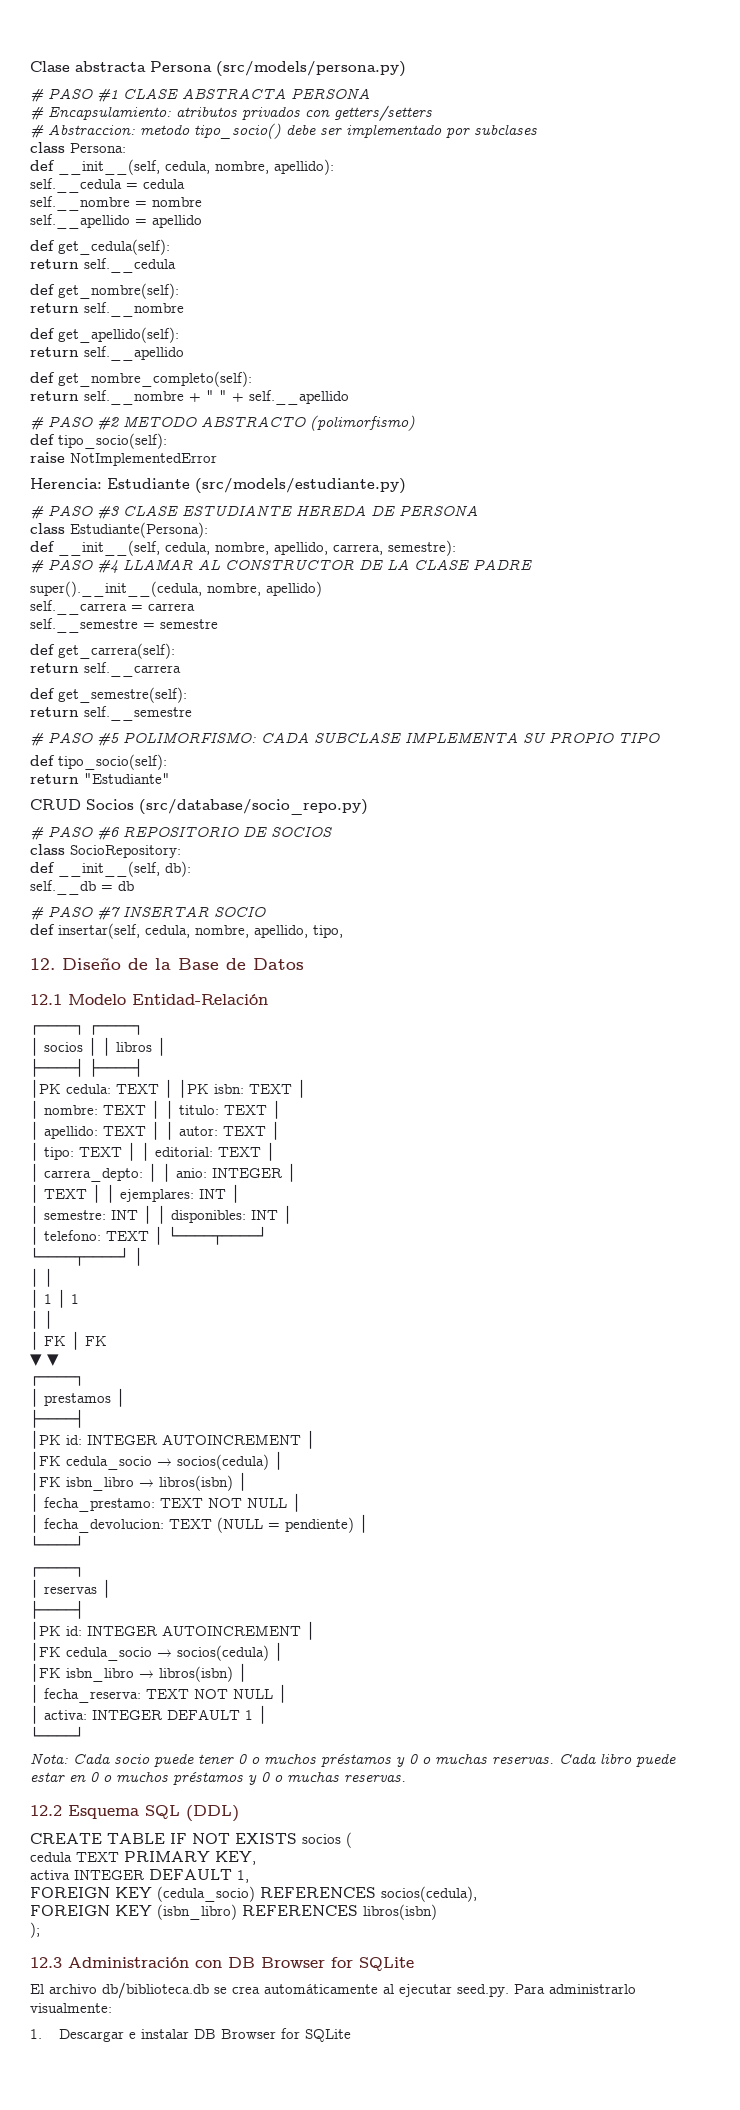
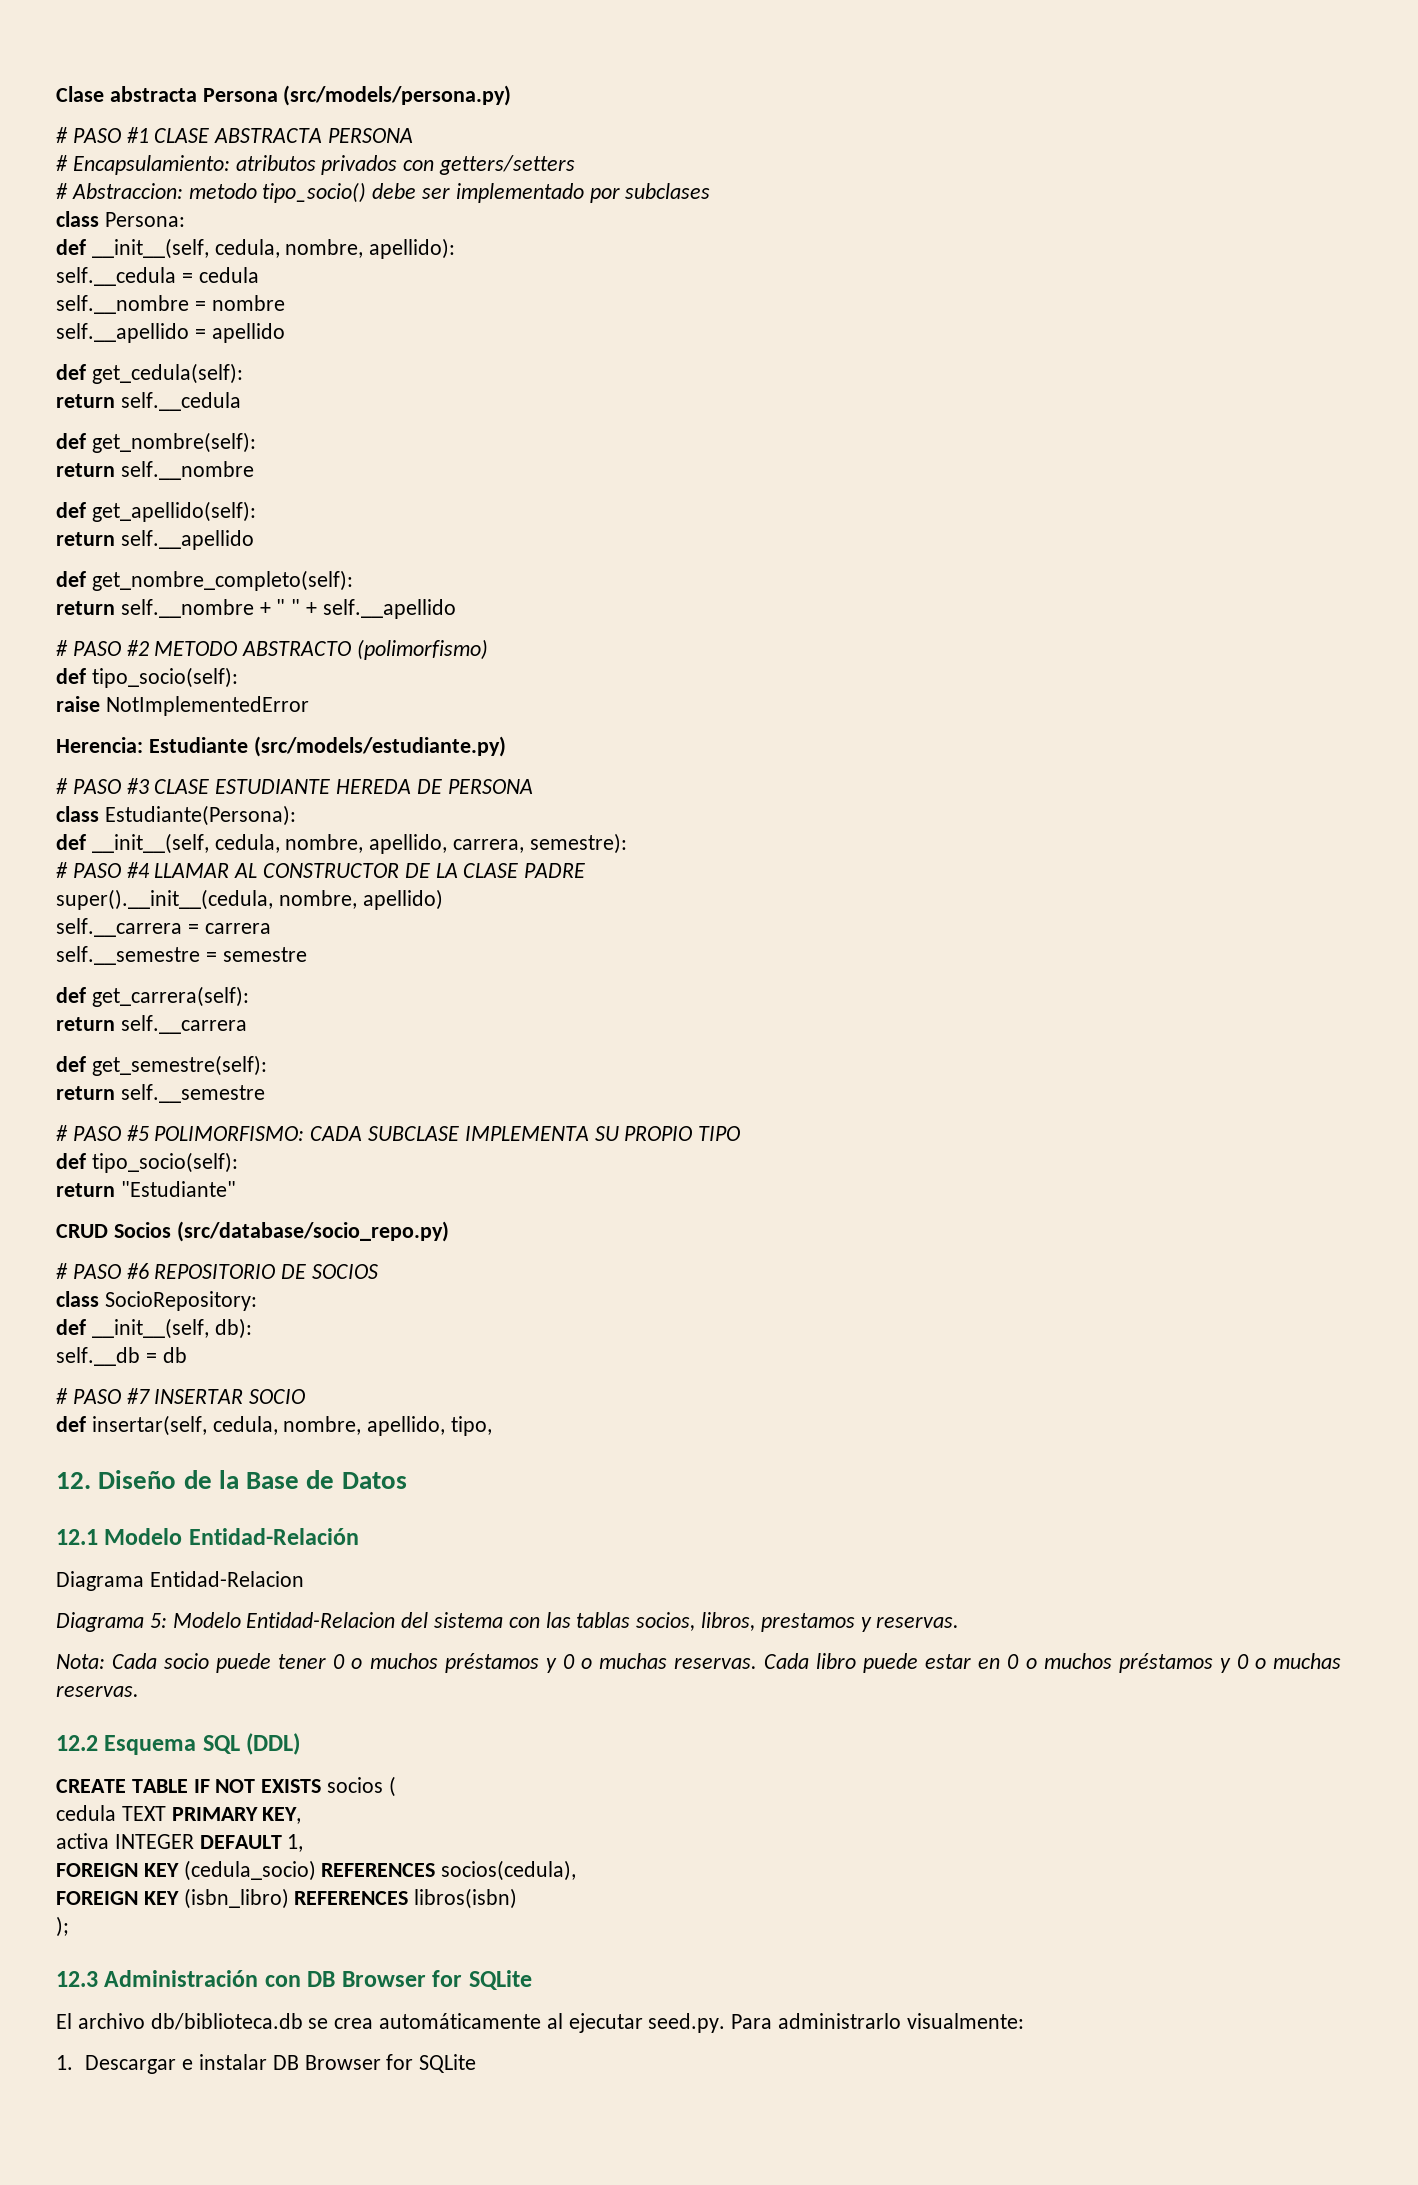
- ┌────┐ ┌────┐
- │ socios │ │ libros │
- ├────┤ ├────┤
- │PK cedula: TEXT │ │PK isbn: TEXT │
- │ nombre: TEXT │ │ titulo: TEXT │
- │ apellido: TEXT │ │ autor: TEXT │
- │ tipo: TEXT │ │ editorial: TEXT │
- │ carrera_depto: │ │ anio: INTEGER │
- │ TEXT │ │ ejemplares: INT │
- │ semestre: INT │ │ disponibles: INT │
- │ telefono: TEXT │ └────┬────┘
- └────┬────┘ │
- │ │
- │ 1 │ 1
- │ │
- │ FK │ FK
- ▼ ▼
- ┌────┐
- │ prestamos │
- ├────┤
- │PK id: INTEGER AUTOINCREMENT │
- │FK cedula_socio → socios(cedula) │
- │FK isbn_libro → libros(isbn) │
- │ fecha_prestamo: TEXT NOT NULL │
- │ fecha_devolucion: TEXT (NULL = pendiente) │
- └────┘
- ┌────┐
- │ reservas │
- ├────┤
- │PK id: INTEGER AUTOINCREMENT │
- │FK cedula_socio → socios(cedula) │
- │FK isbn_libro → libros(isbn) │
- │ fecha_reserva: TEXT NOT NULL │
- │ activa: INTEGER DEFAULT 1 │
- └────┘
+ Diagrama Entidad-Relacion
+ Diagrama 5: Modelo Entidad-Relacion del sistema con las tablas socios, libros, prestamos y reservas.

